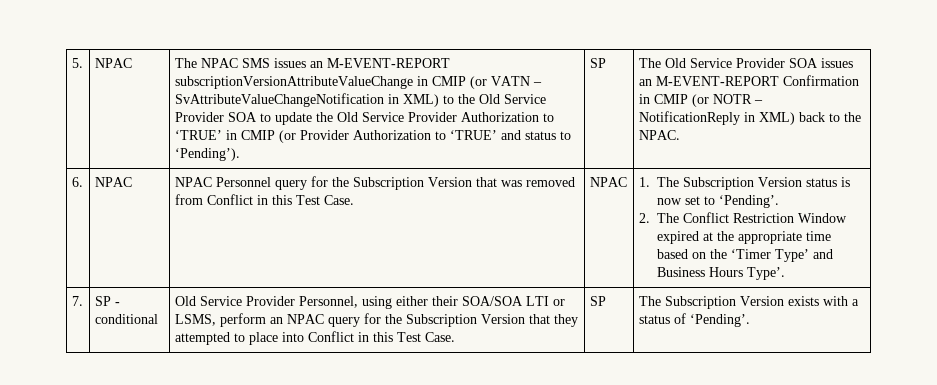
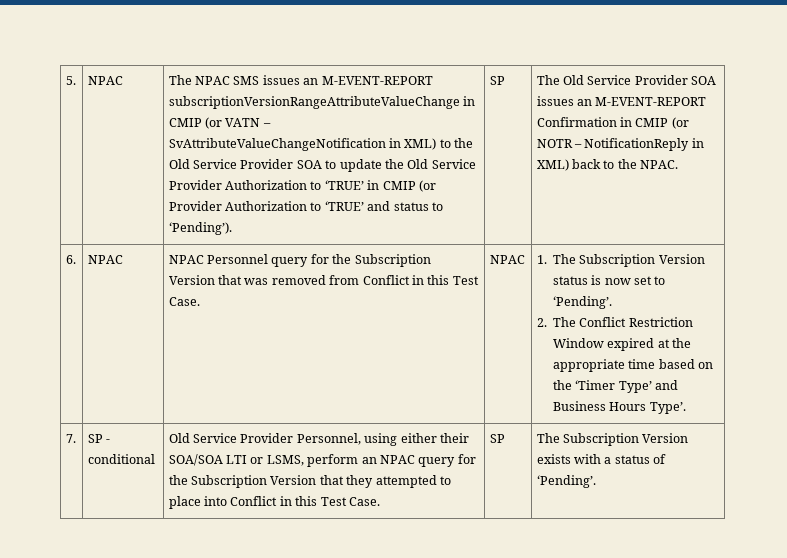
- The NPAC SMS issues an M-EVENT-REPORT subscriptionVersionAttributeValueChange in CMIP (or VATN – SvAttributeValueChangeNotification in XML) to the Old Service Provider SOA to update the Old Service Provider Authorization to ‘TRUE’ in CMIP (or Provider Authorization to ‘TRUE’ and status to ‘Pending’).
+ The NPAC SMS issues an M-EVENT-REPORT subscriptionVersionRangeAttributeValueChange in CMIP (or VATN – SvAttributeValueChangeNotification in XML) to the Old Service Provider SOA to update the Old Service Provider Authorization to ‘TRUE’ in CMIP (or Provider Authorization to ‘TRUE’ and status to ‘Pending’).

